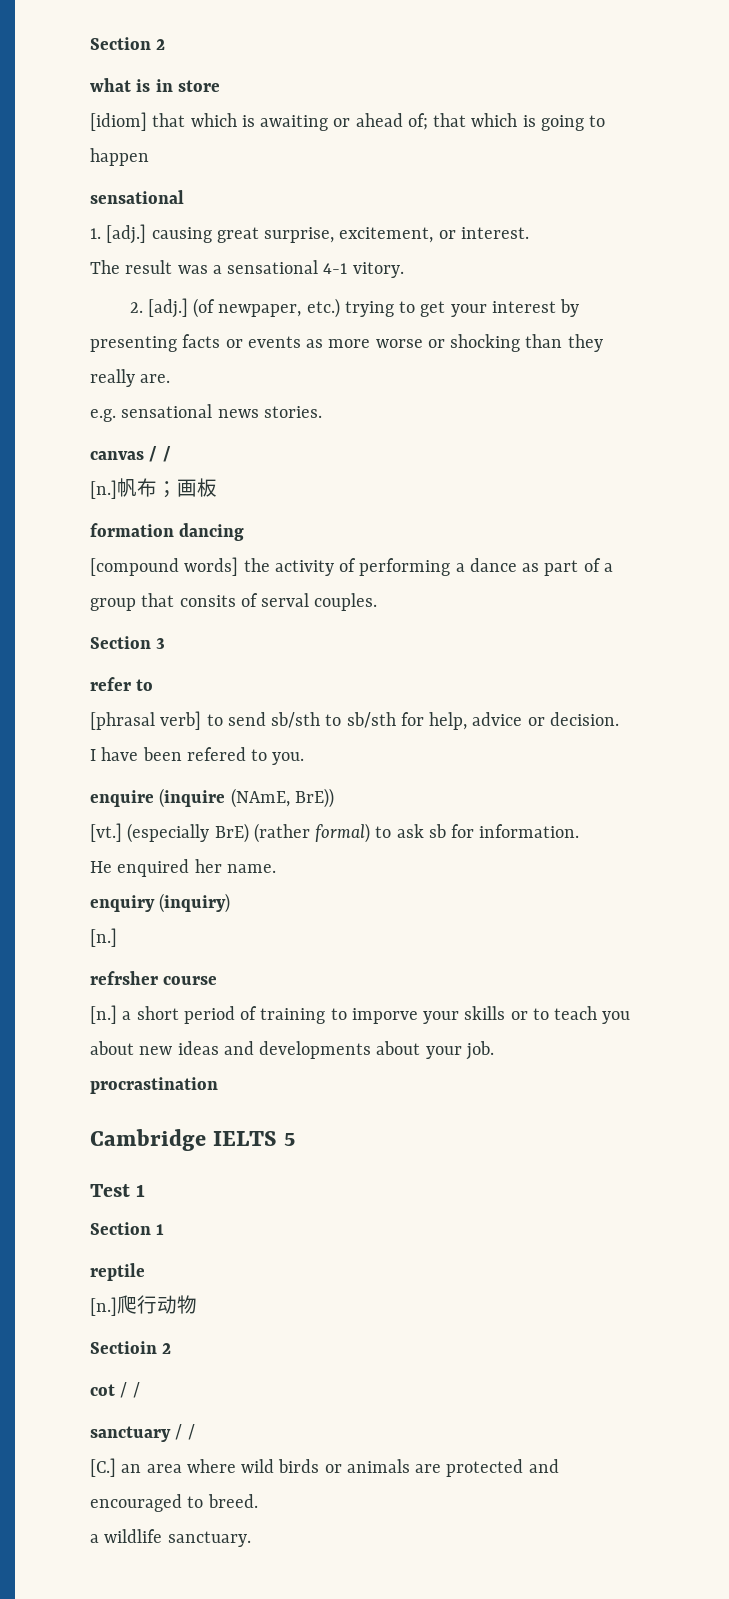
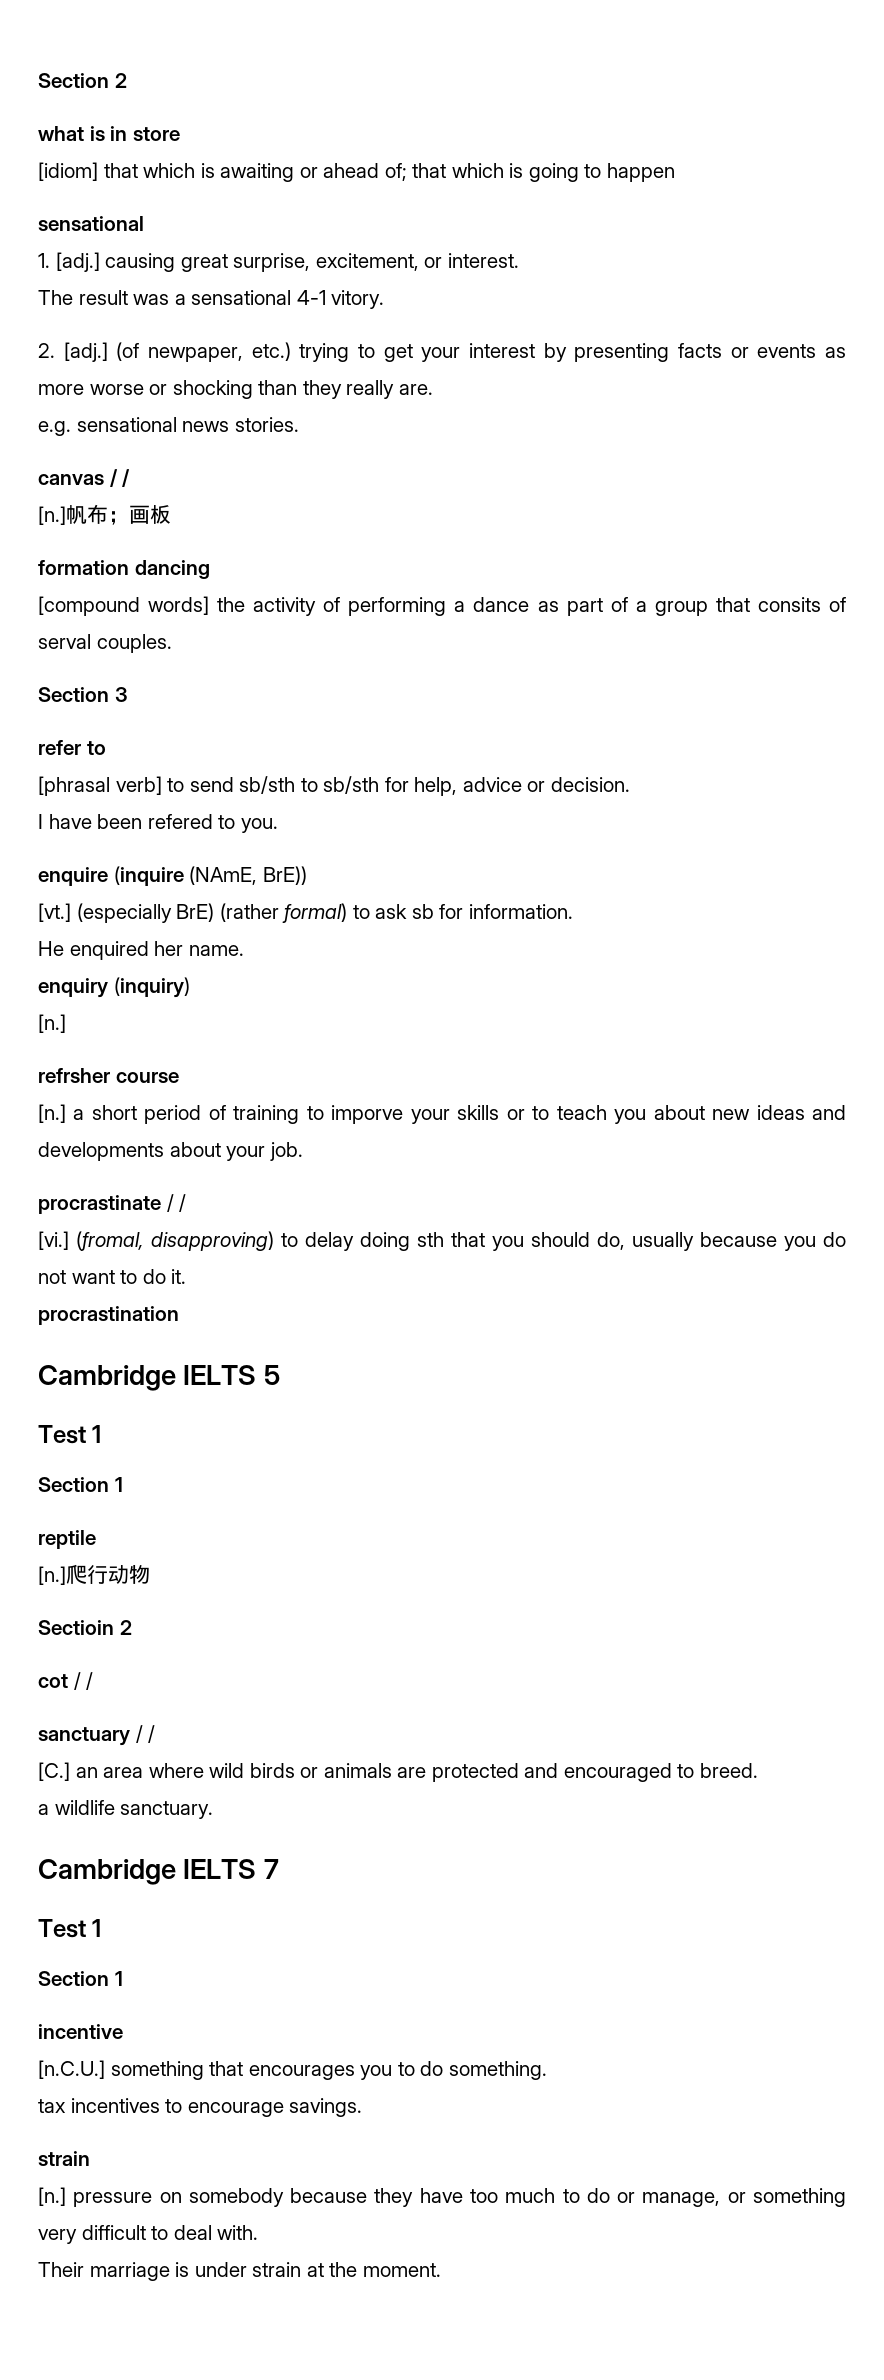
+ procrastinate / /
+ [vi.] (fromal, disapproving) to delay doing sth that you should do, usually because you do not want to do it.
+ Cambridge IELTS 7
+ Test 1
+ Section 1
+ incentive
+ [n.C.U.] something that encourages you to do something.
+ tax incentives to encourage savings.
+ strain
+ [n.] pressure on somebody because they have too much to do or manage, or something very difficult to deal with.
+ Their marriage is under strain at the moment.

